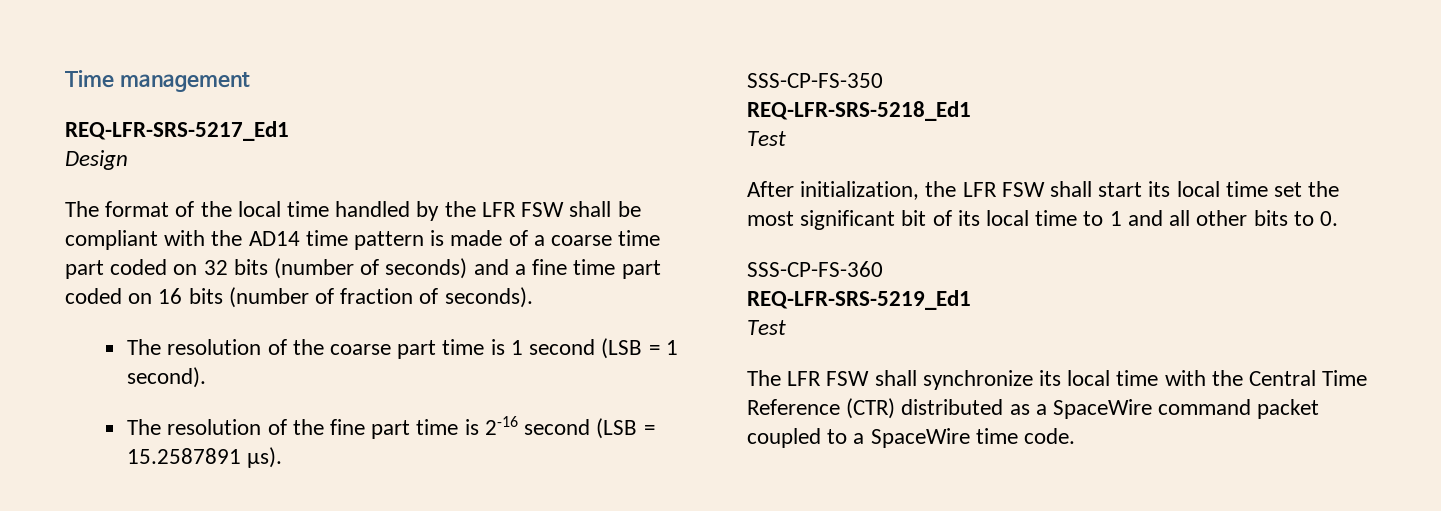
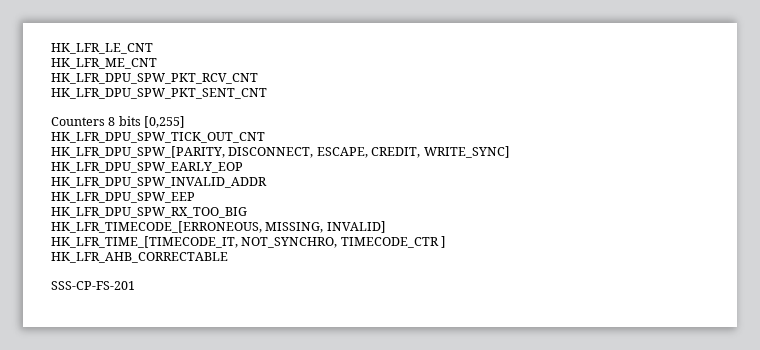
- Time management
- REQ-LFR-SRS-5217_Ed1
- Design
- The format of the local time handled by the LFR FSW shall be compliant with the AD14 time pattern is made of a coarse time part coded on 32 bits (number of seconds) and a fine time part coded on 16 bits (number of fraction of seconds).
- The resolution of the coarse part time is 1 second (LSB = 1 second).
- The resolution of the fine part time is 2-16 second (LSB = 15.2587891 μs).
- SSS-CP-FS-350
- REQ-LFR-SRS-5218_Ed1
- Test
- After initialization, the LFR FSW shall start its local time set the most significant bit of its local time to 1 and all other bits to 0.
- SSS-CP-FS-360
- REQ-LFR-SRS-5219_Ed1
- Test
- The LFR FSW shall synchronize its local time with the Central Time Reference (CTR) distributed as a SpaceWire command packet coupled to a SpaceWire time code.
+ HK_LFR_LE_CNT
+ HK_LFR_ME_CNT
+ HK_LFR_DPU_SPW_PKT_RCV_CNT
+ HK_LFR_DPU_SPW_PKT_SENT_CNT
+ Counters 8 bits [0,255]
+ HK_LFR_DPU_SPW_TICK_OUT_CNT
+ HK_LFR_DPU_SPW_[PARITY, DISCONNECT, ESCAPE, CREDIT, WRITE_SYNC]
+ HK_LFR_DPU_SPW_EARLY_EOP
+ HK_LFR_DPU_SPW_INVALID_ADDR
+ HK_LFR_DPU_SPW_EEP
+ HK_LFR_DPU_SPW_RX_TOO_BIG
+ HK_LFR_TIMECODE_[ERRONEOUS, MISSING, INVALID]
+ HK_LFR_TIME_[TIMECODE_IT, NOT_SYNCHRO, TIMECODE_CTR ]
+ HK_LFR_AHB_CORRECTABLE
+ SSS-CP-FS-201

